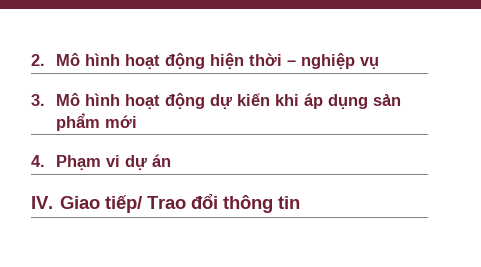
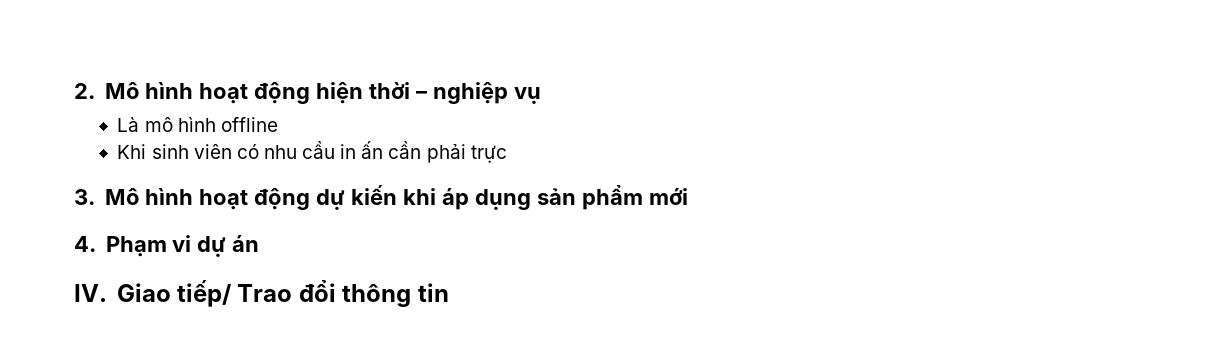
+ Là mô hình offline
+ Khi sinh viên có nhu cầu in ấn cần phải trực

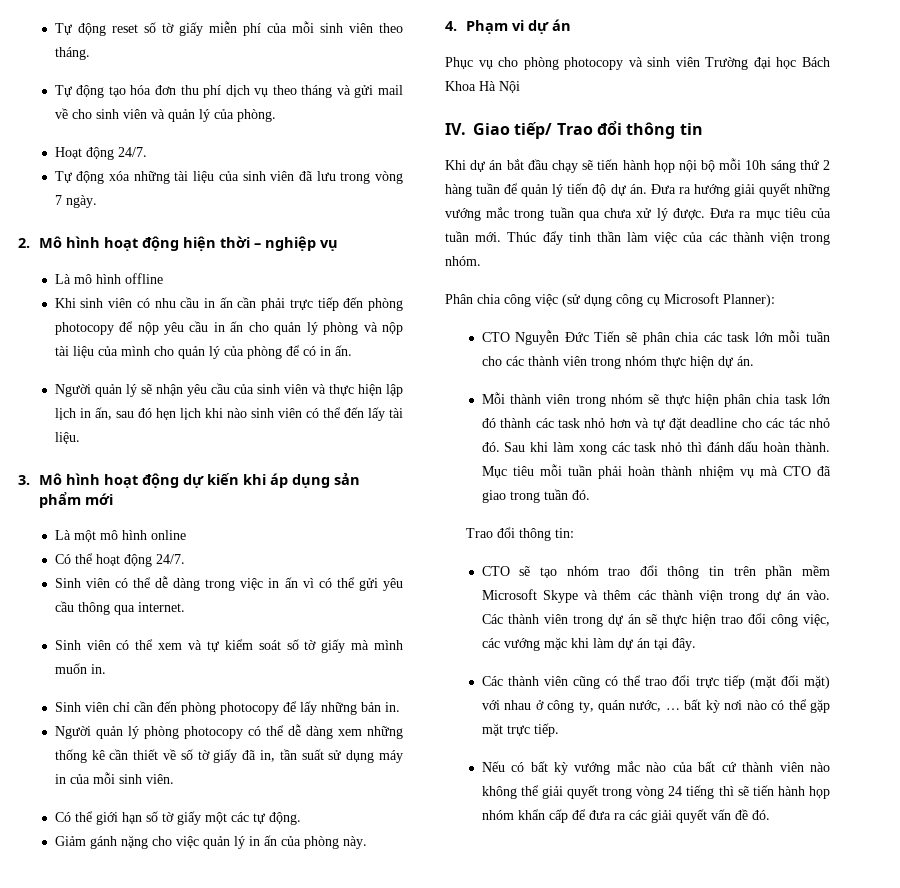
+ Tự động reset số tờ giấy miễn phí của mỗi sinh viên theo tháng.
+ Tự động tạo hóa đơn thu phí dịch vụ theo tháng và gửi mail về cho sinh viên và quản lý của phòng.
+ Hoạt động 24/7.
+ Tự động xóa những tài liệu của sinh viên đã lưu trong vòng 7 ngày.
- Khi sinh viên có nhu cầu in ấn cần phải trực
+ Khi sinh viên có nhu cầu in ấn cần phải trực tiếp đến phòng photocopy để nộp yêu cầu in ấn cho quản lý phòng và nộp tài liệu của mình cho quản lý của phòng để có in ấn.
+ Người quản lý sẽ nhận yêu cầu của sinh viên và thực hiện lập lịch in ấn, sau đó hẹn lịch khi nào sinh viên có thể đến lấy tài liệu.
+ Là một mô hình online
+ Có thể hoạt động 24/7.
+ Sinh viên có thể dễ dàng trong việc in ấn vì có thể gửi yêu cầu thông qua internet.
+ Sinh viên có thể xem và tự kiểm soát số tờ giấy mà mình muốn in.
+ Sinh viên chỉ cần đến phòng photocopy để lấy những bản in.
+ Người quản lý phòng photocopy có thể dễ dàng xem những thống kê cần thiết về số tờ giấy đã in, tần suất sử dụng máy in của mỗi sinh viên.
+ Có thể giới hạn số tờ giấy một các tự động.
+ Giảm gánh nặng cho việc quản lý in ấn của phòng này.
+ Phục vụ cho phòng photocopy và sinh viên Trường đại học Bách Khoa Hà Nội
+ Khi dự án bắt đầu chạy sẽ tiến hành họp nội bộ mỗi 10h sáng thứ 2 hàng tuần để quản lý tiến độ dự án. Đưa ra hướng giải quyết những vướng mắc trong tuần qua chưa xử lý được. Đưa ra mục tiêu của tuần mới. Thúc đẩy tinh thần làm việc của các thành viện trong nhóm.
+ Phân chia công việc (sử dụng công cụ Microsoft Planner):
+ CTO Nguyễn Đức Tiến sẽ phân chia các task lớn mỗi tuần cho các thành viên trong nhóm thực hiện dự án.
+ Mỗi thành viên trong nhóm sẽ thực hiện phân chia task lớn đó thành các task nhỏ hơn và tự đặt deadline cho các tác nhỏ đó. Sau khi làm xong các task nhỏ thì đánh dấu hoàn thành. Mục tiêu mỗi tuần phải hoàn thành nhiệm vụ mà CTO đã giao trong tuần đó.
+ Trao đổi thông tin:
+ CTO sẽ tạo nhóm trao đổi thông tin trên phần mềm Microsoft Skype và thêm các thành viện trong dự án vào. Các thành viên trong dự án sẽ thực hiện trao đổi công việc, các vướng mặc khi làm dự án tại đây.
+ Các thành viên cũng có thể trao đổi trực tiếp (mặt đối mặt) với nhau ở công ty, quán nước, … bất kỳ nơi nào có thể gặp mặt trực tiếp.
+ Nếu có bất kỳ vướng mắc nào của bất cứ thành viên nào không thể giải quyết trong vòng 24 tiếng thì sẽ tiến hành họp nhóm khẩn cấp để đưa ra các giải quyết vấn đề đó.

